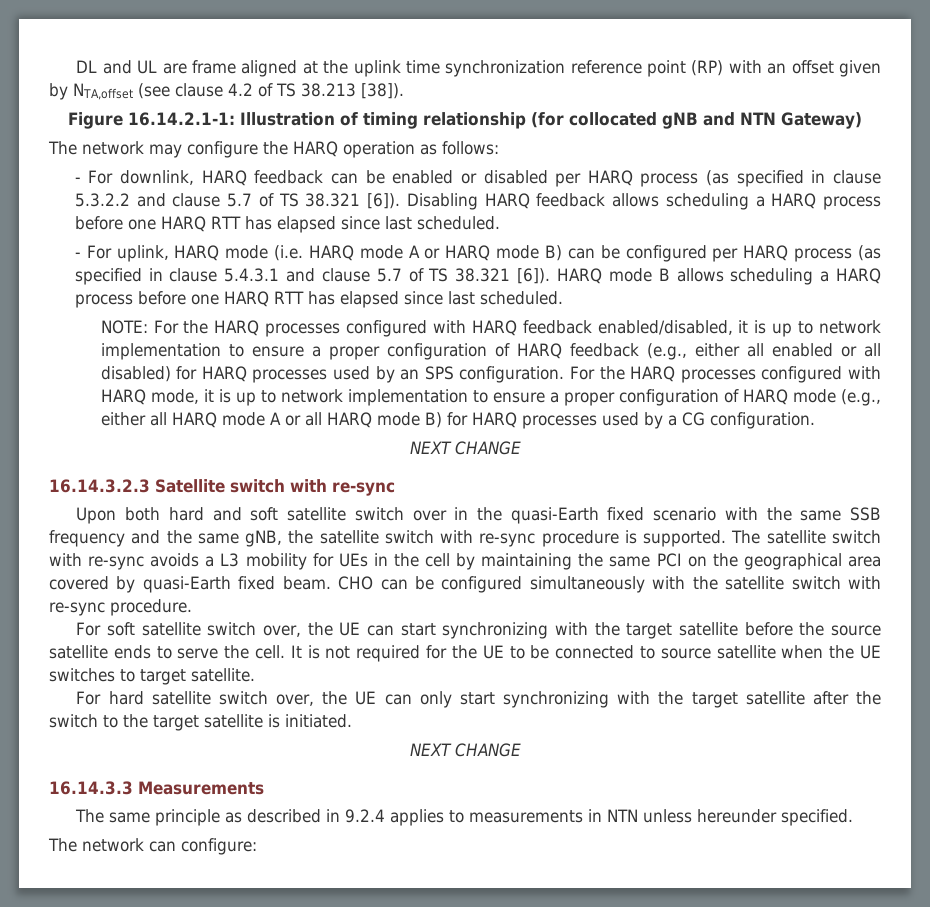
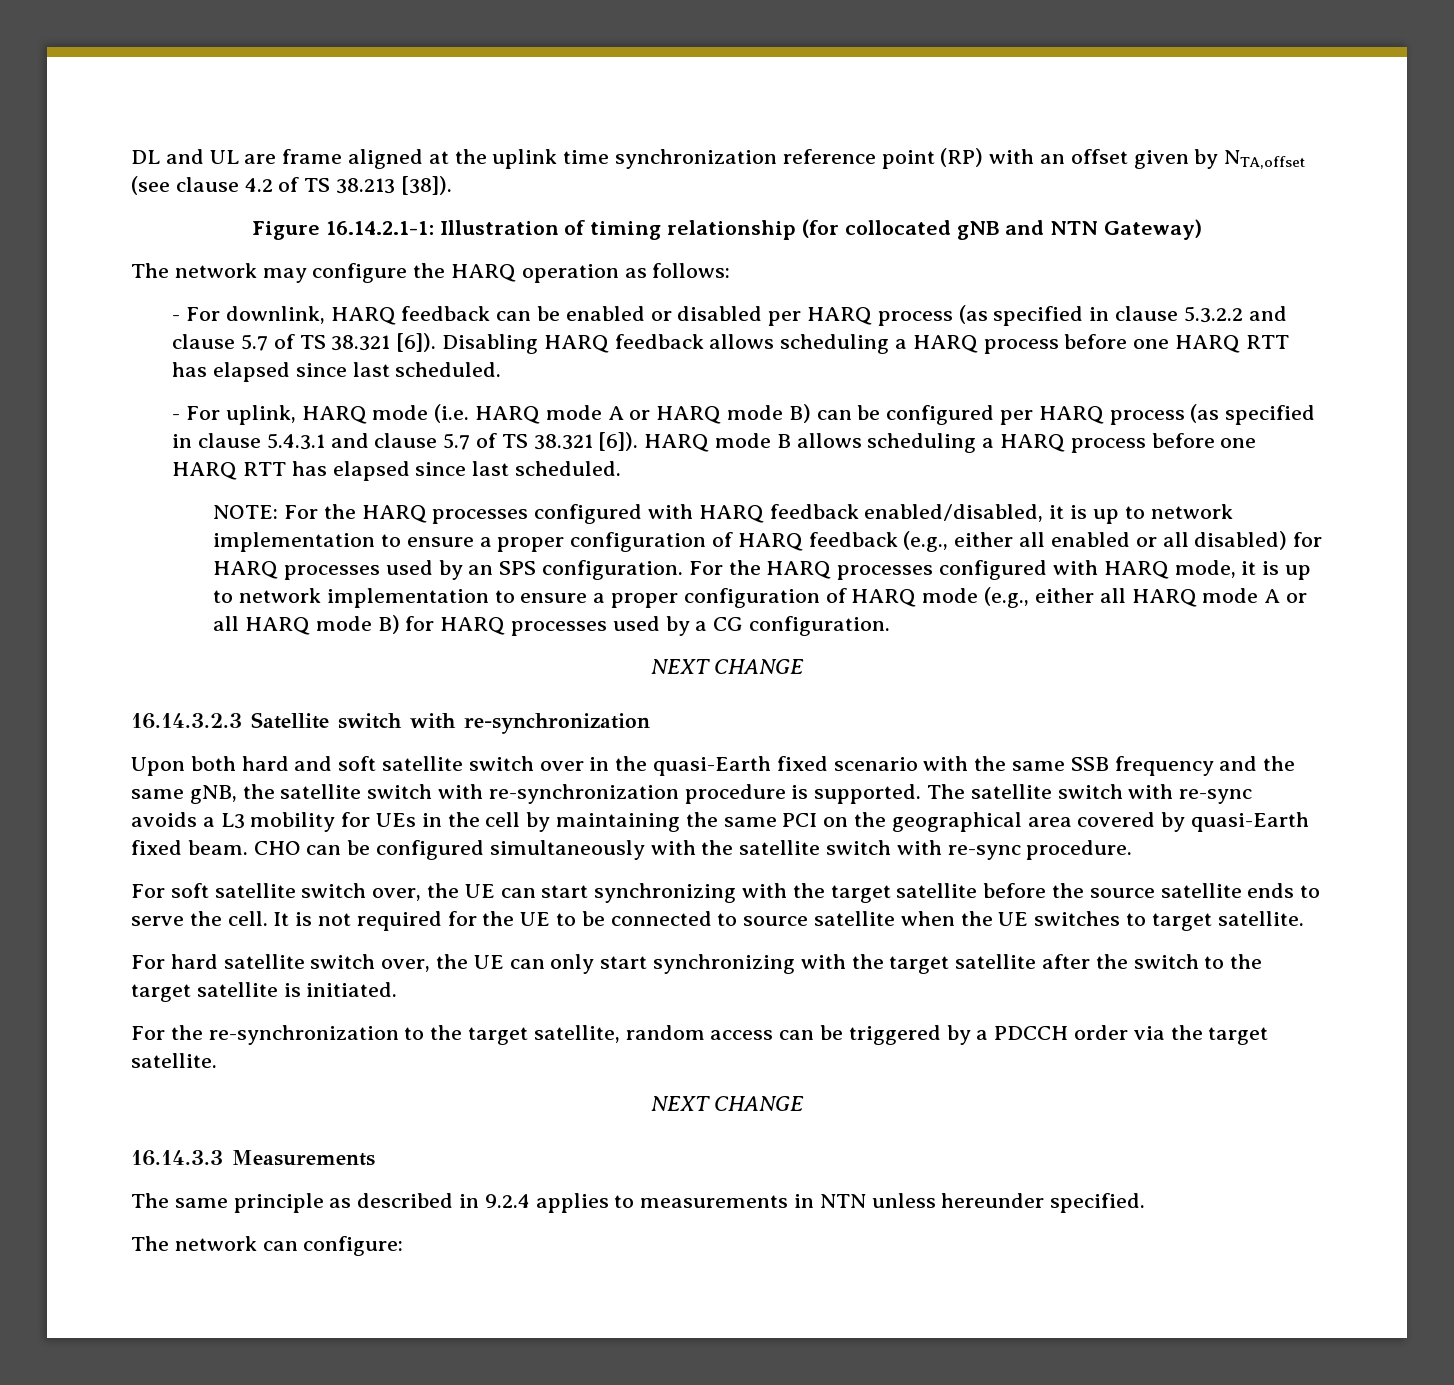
- 16.14.3.2.3 Satellite switch with re-sync
+ 16.14.3.2.3 Satellite switch with re-synchronization
- Upon both hard and soft satellite switch over in the quasi-Earth fixed scenario with the same SSB frequency and the same gNB, the satellite switch with re-sync procedure is supported.
+ Upon both hard and soft satellite switch over in the quasi-Earth fixed scenario with the same SSB frequency and the same gNB, the satellite switch with re-synchronization procedure is supported.
+ For the re-synchronization to the target satellite, random access can be triggered by a PDCCH order via the target satellite.

